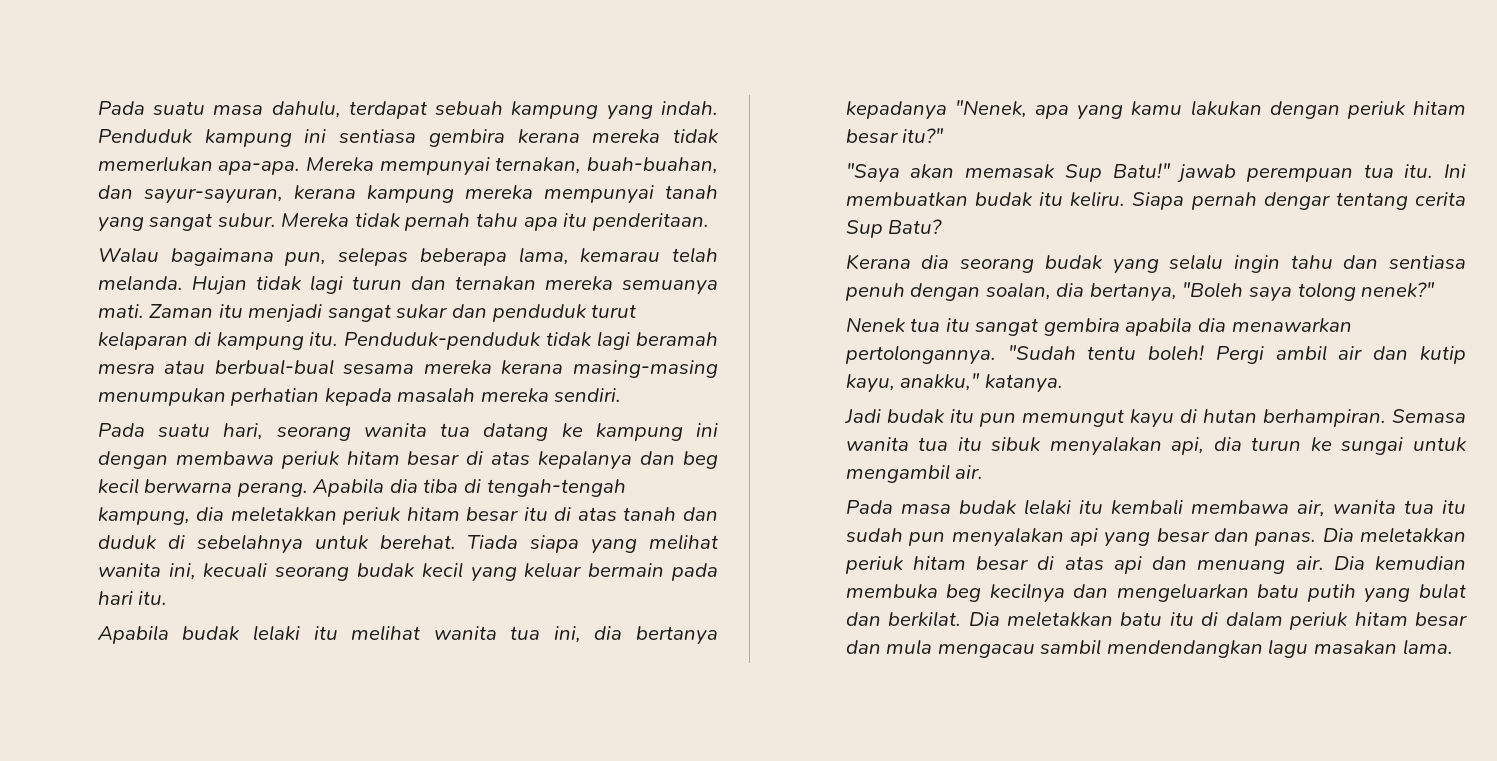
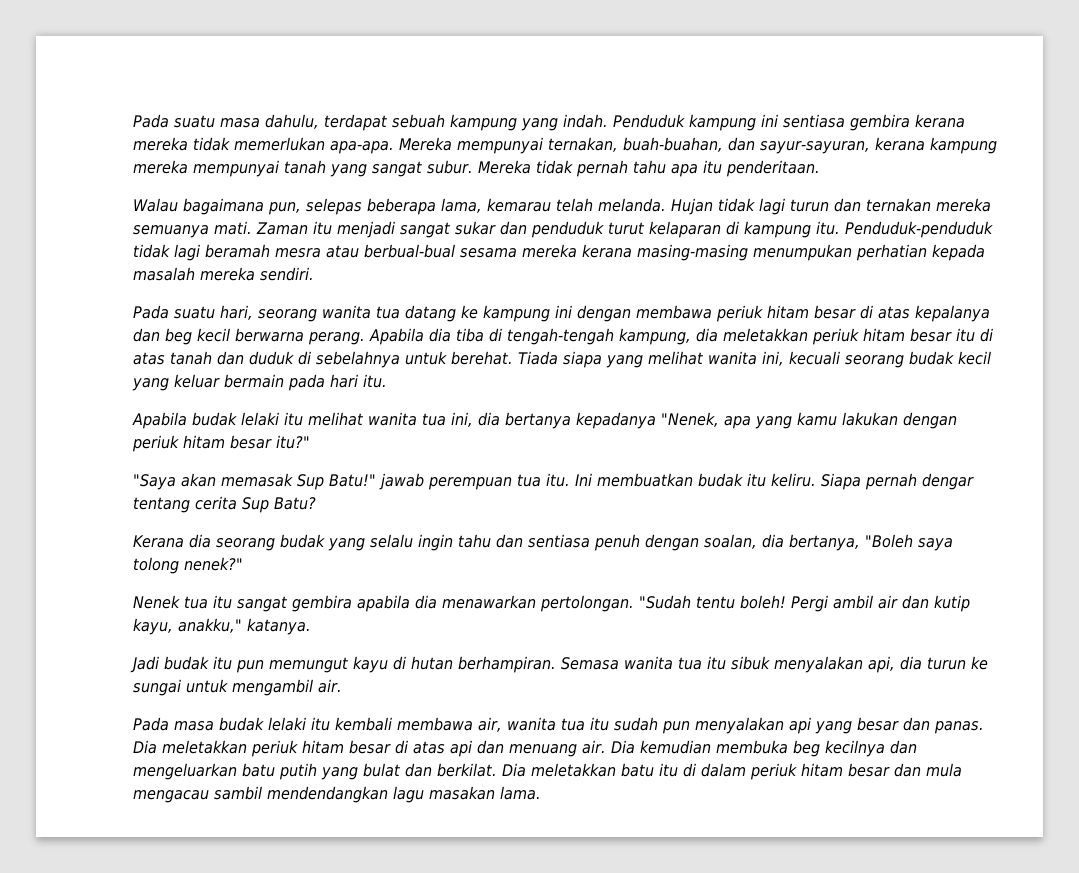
- Nenek tua itu sangat gembira apabila dia menawarkan pertolongannya.
+ Nenek tua itu sangat gembira apabila dia menawarkan pertolongan.

